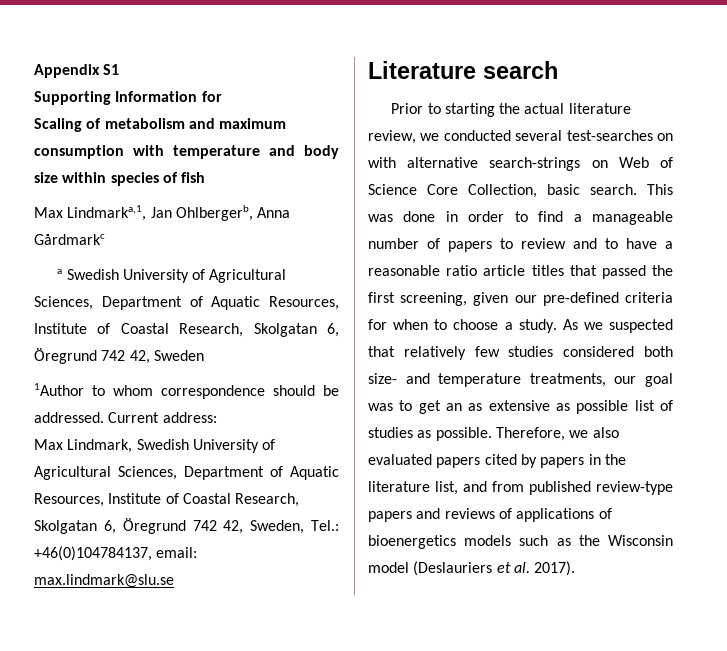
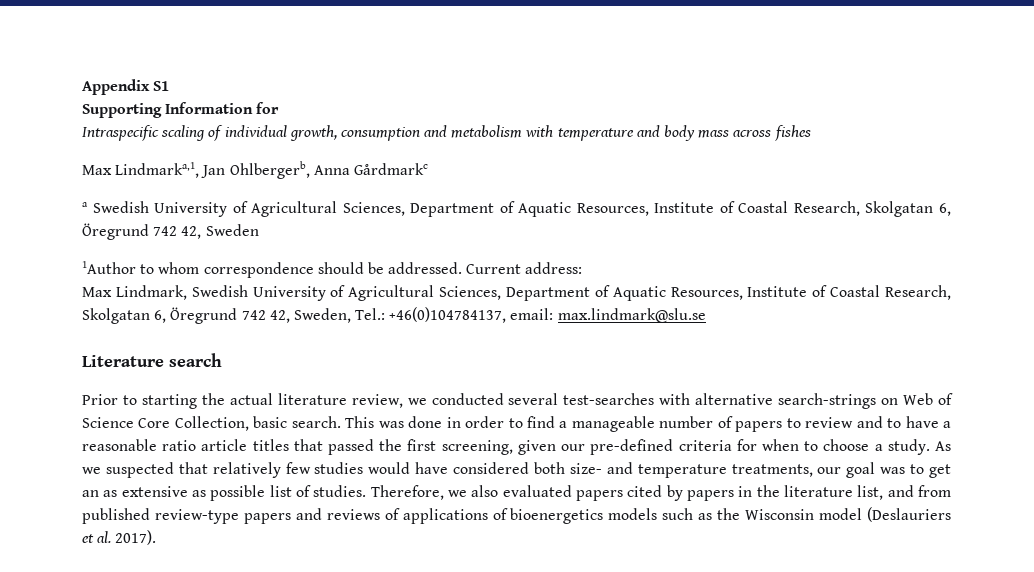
- Scaling of metabolism and maximum consumption with temperature and body size within species of fish
+ Intraspecific scaling of individual growth, consumption and metabolism with temperature and body mass across fishes
- Prior to starting the actual literature review, we conducted several test-searches on with alternative search-strings on Web of Science Core Collection, basic search.
+ Prior to starting the actual literature review, we conducted several test-searches with alternative search-strings on Web of Science Core Collection, basic search.
- As we suspected that relatively few studies considered both size- and temperature treatments, our goal was to get an as extensive as possible list of studies as possible.
+ As we suspected that relatively few studies would have considered both size- and temperature treatments, our goal was to get an as extensive as possible list of studies.

